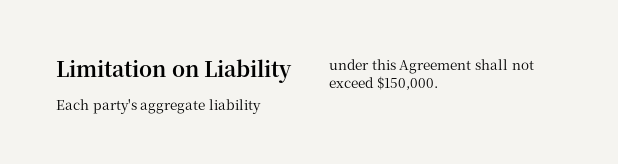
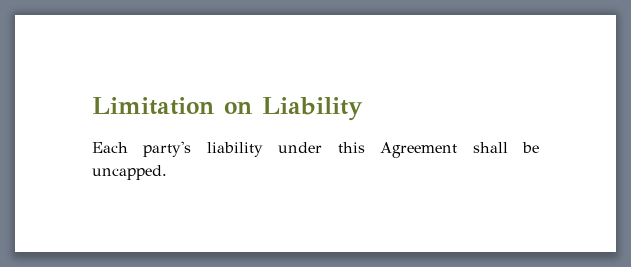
- Each party's aggregate liability under this Agreement shall not exceed $150,000.
+ Each party's liability under this Agreement shall be uncapped.

